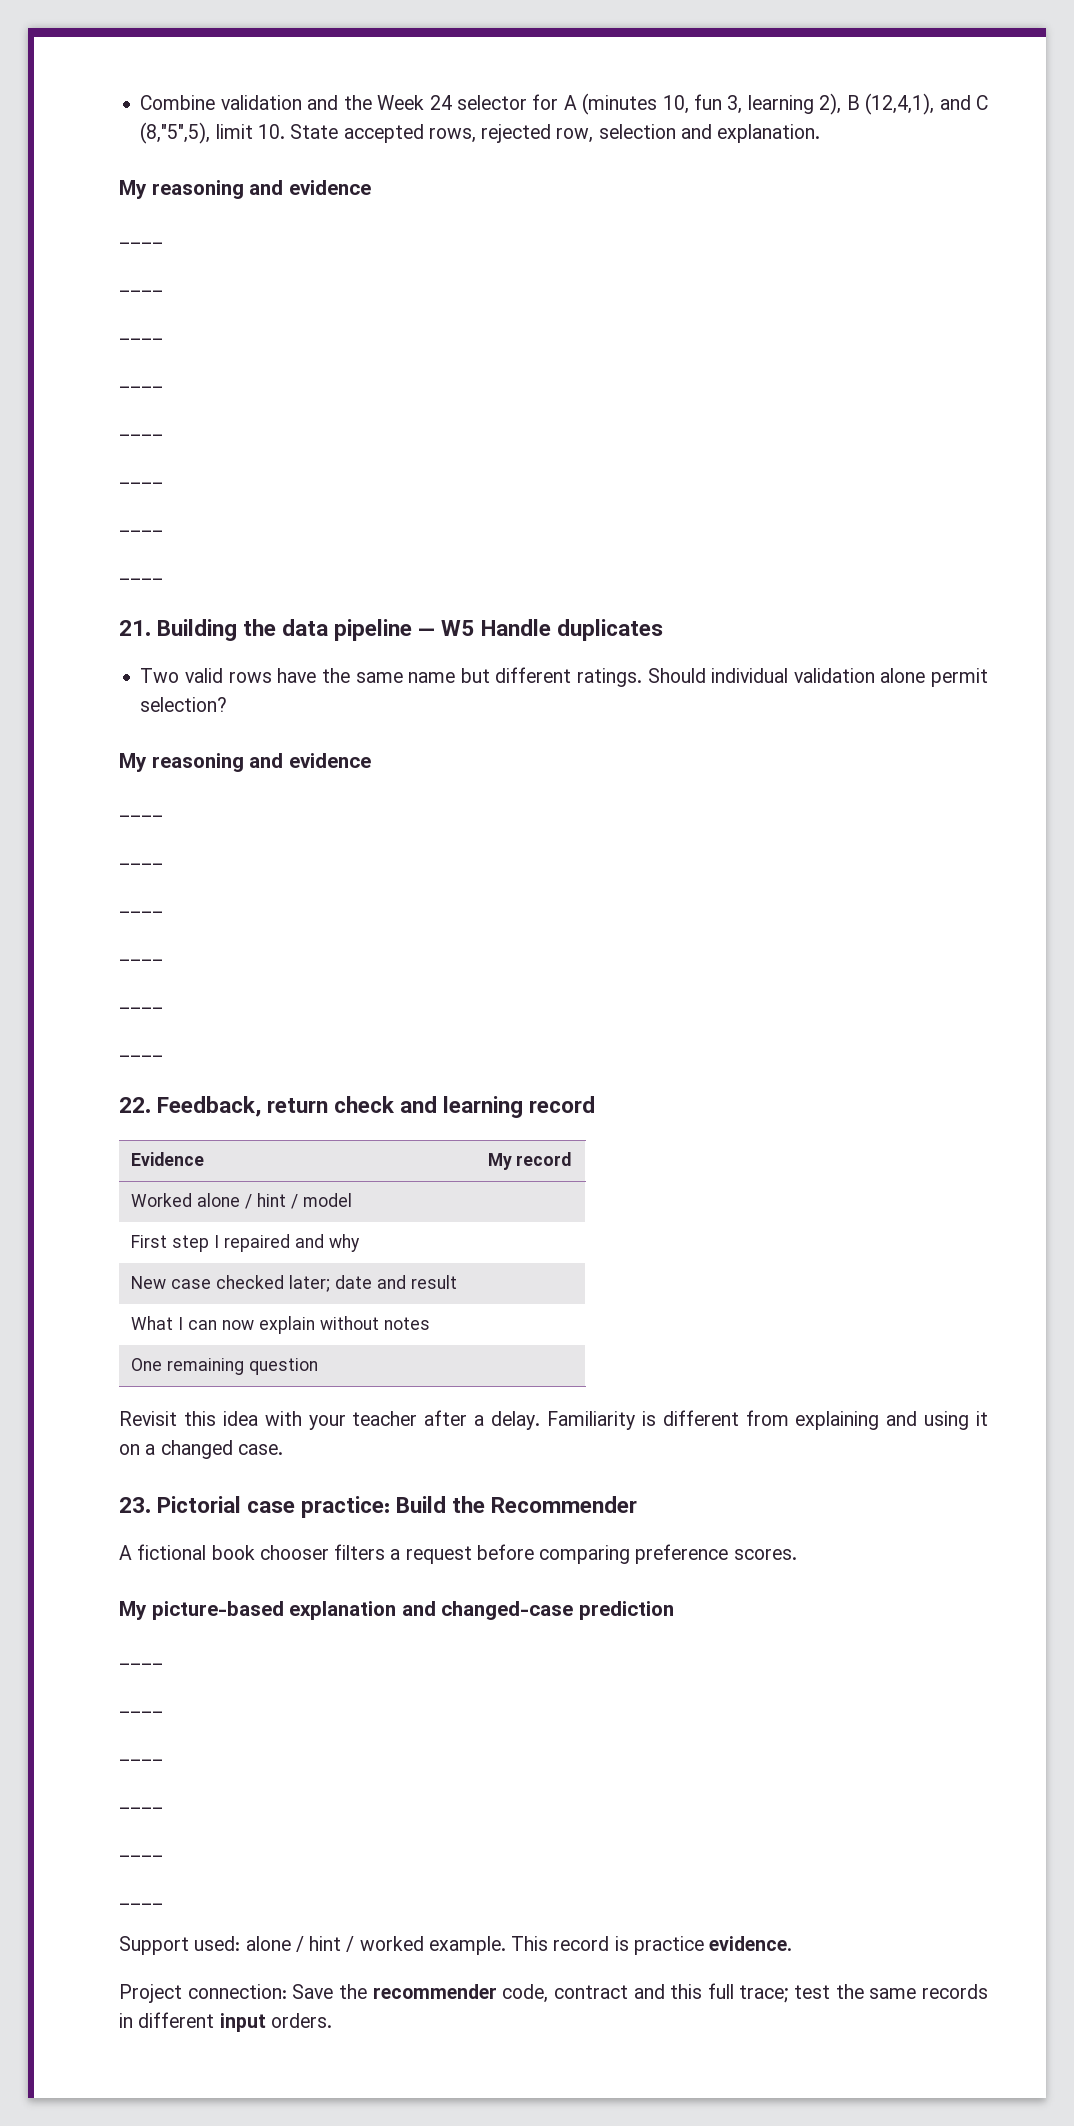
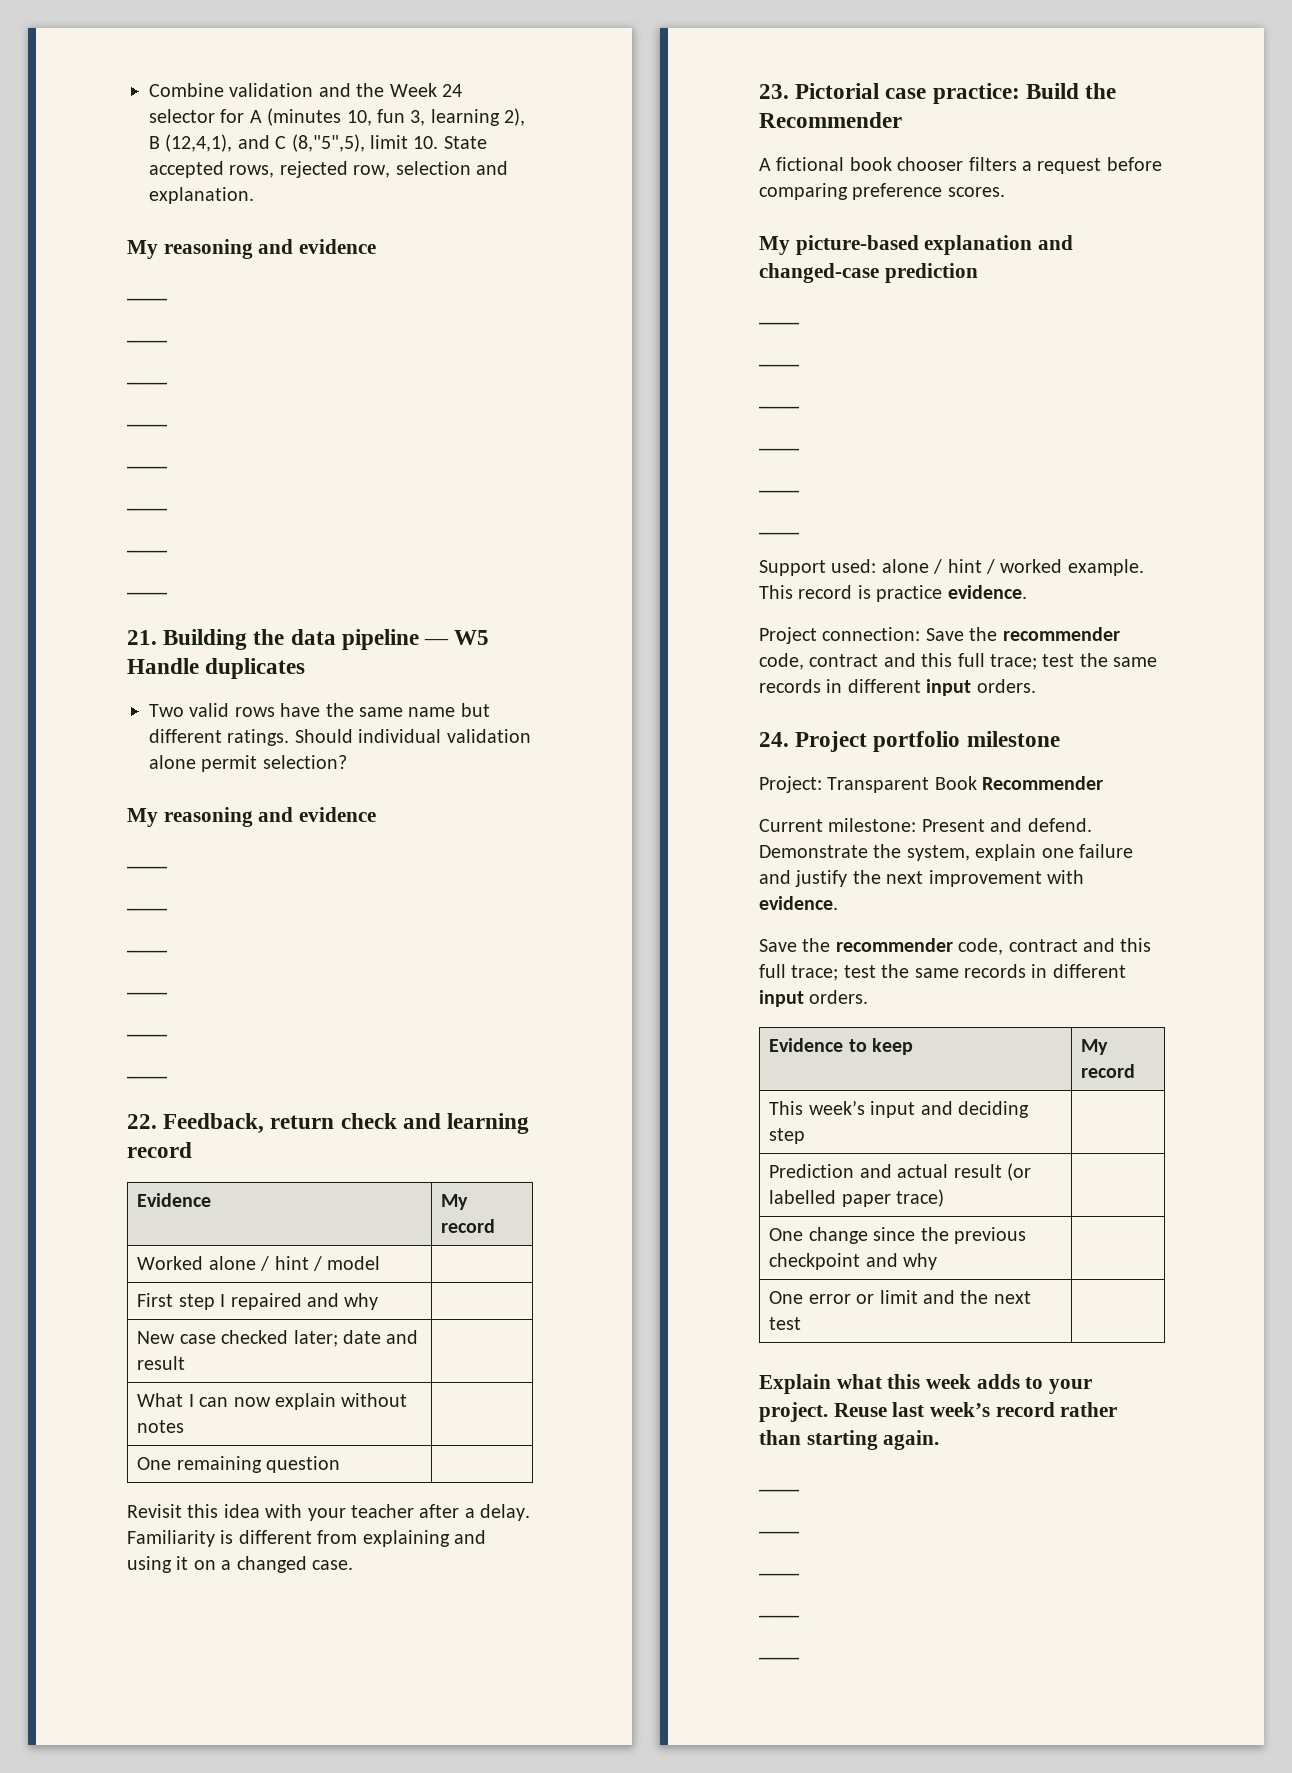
+ 24. Project portfolio milestone
+ Project: Transparent Book Recommender
+ Current milestone: Present and defend. Demonstrate the system, explain one failure and justify the next improvement with evidence.
+ Save the recommender code, contract and this full trace; test the same records in different input orders.
+ Evidence to keep | My record
+ This week’s input and deciding step |
+ Prediction and actual result (or labelled paper trace) |
+ One change since the previous checkpoint and why |
+ One error or limit and the next test |
+ Explain what this week adds to your project. Reuse last week’s record rather than starting again.
+ ____
+ ____
+ ____
+ ____
+ ____

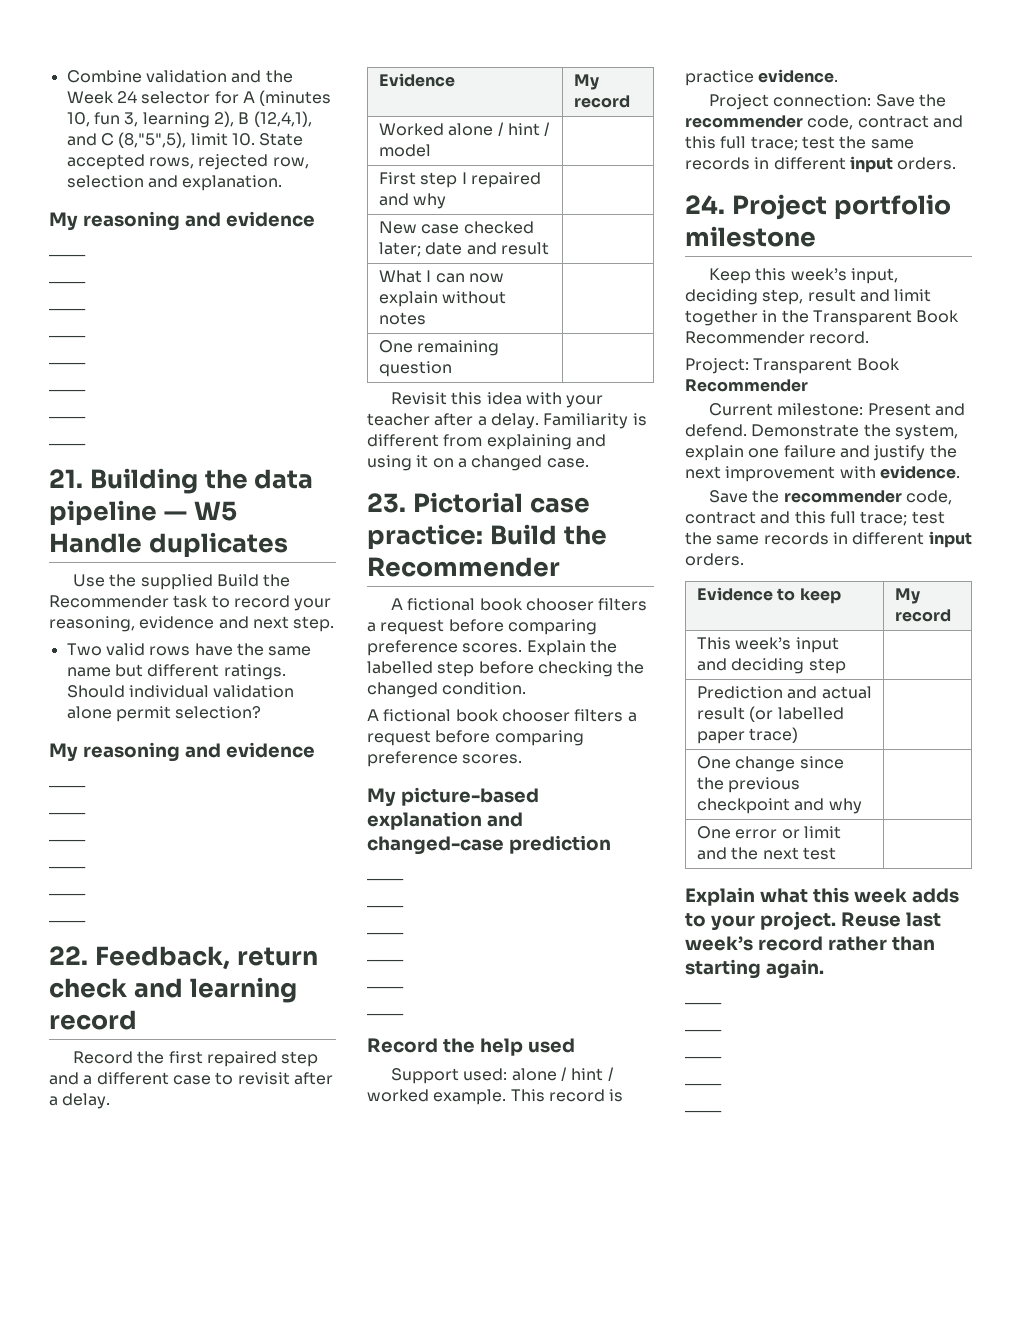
+ Use the supplied Build the Recommender task to record your reasoning, evidence and next step.
+ Record the first repaired step and a different case to revisit after a delay.
+ A fictional book chooser filters a request before comparing preference scores. Explain the labelled step before checking the changed condition.
+ Record the help used
+ Keep this week’s input, deciding step, result and limit together in the Transparent Book Recommender record.

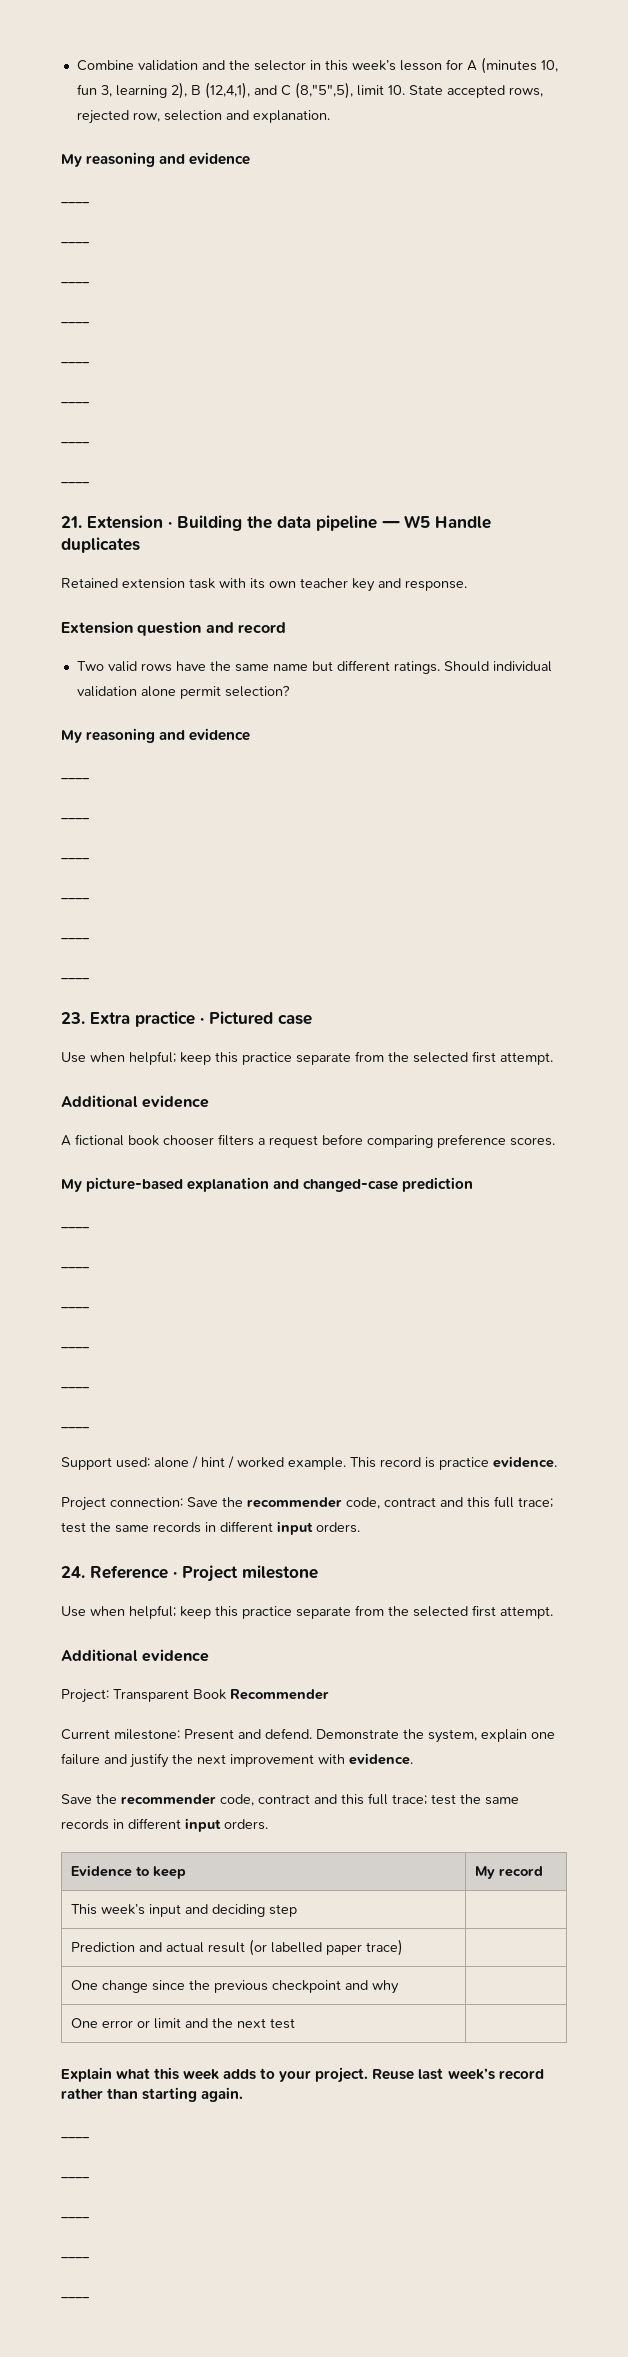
- Combine validation and the Week 24 selector for A (minutes 10, fun 3, learning 2), B (12,4,1), and C (8,"5",5), limit 10. State accepted rows, rejected row, selection and explanation.
+ Combine validation and the selector in this week’s lesson for A (minutes 10, fun 3, learning 2), B (12,4,1), and C (8,"5",5), limit 10. State accepted rows, rejected row, selection and explanation.
- 21. Building the data pipeline — W5 Handle duplicates
+ 21. Extension · Building the data pipeline — W5 Handle duplicates
- Use the supplied Build the Recommender task to record your reasoning, evidence and next step.
+ Retained extension task with its own teacher key and response.
+ Extension question and record
- 22. Feedback, return check and learning record
- Record the first repaired step and a different case to revisit after a delay.
- Evidence | My record
- Worked alone / hint / model |
- First step I repaired and why |
- New case checked later; date and result |
- What I can now explain without notes |
- One remaining question |
- Revisit this idea with your teacher after a delay. Familiarity is different from explaining and using it on a changed case.
- 23. Pictorial case practice: Build the Recommender
- A fictional book chooser filters a request before comparing preference scores. Explain the labelled step before checking the changed condition.
+ 23. Extra practice · Pictured case
+ Use when helpful; keep this practice separate from the selected first attempt.
+ Additional evidence
- Record the help used
- 24. Project portfolio milestone
- Keep this week’s input, deciding step, result and limit together in the Transparent Book Recommender record.
+ 24. Reference · Project milestone
+ Use when helpful; keep this practice separate from the selected first attempt.
+ Additional evidence

